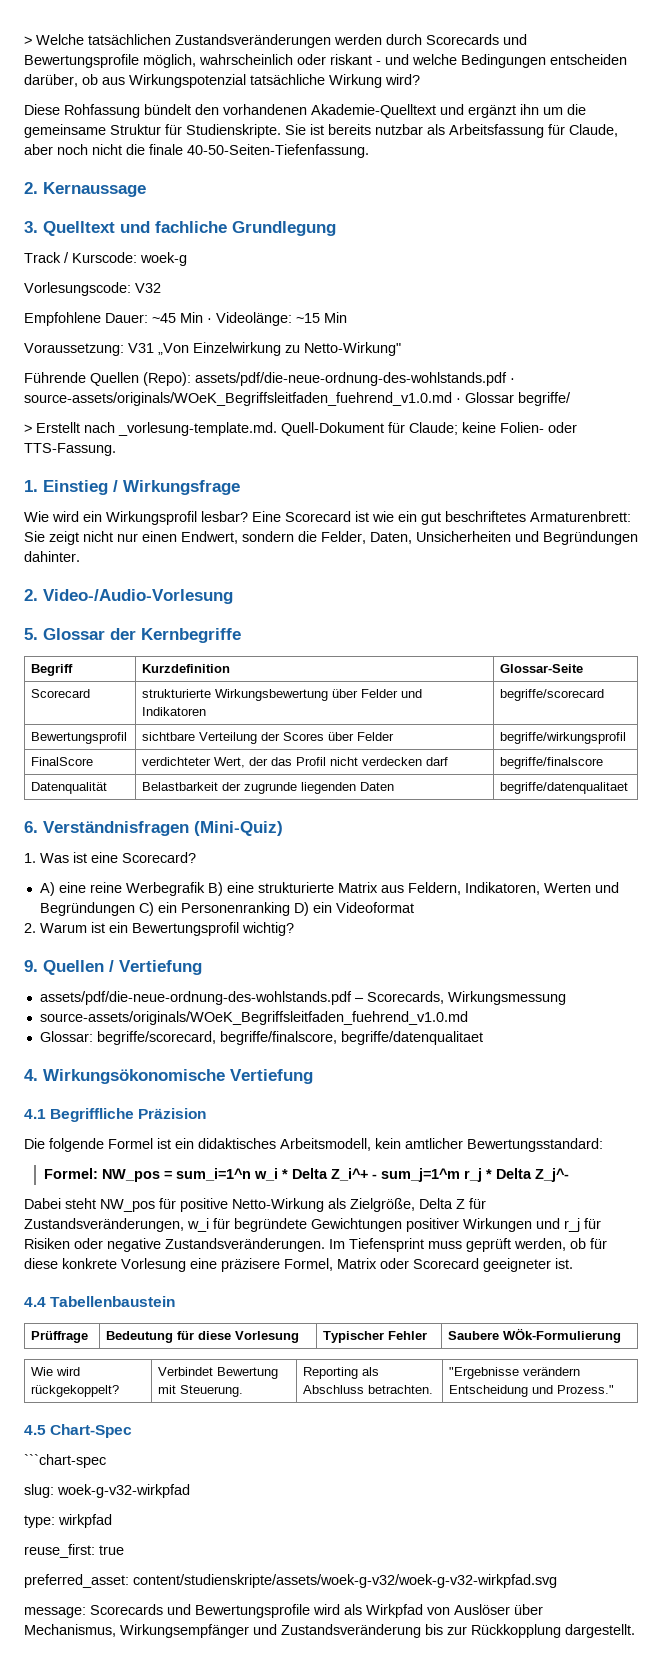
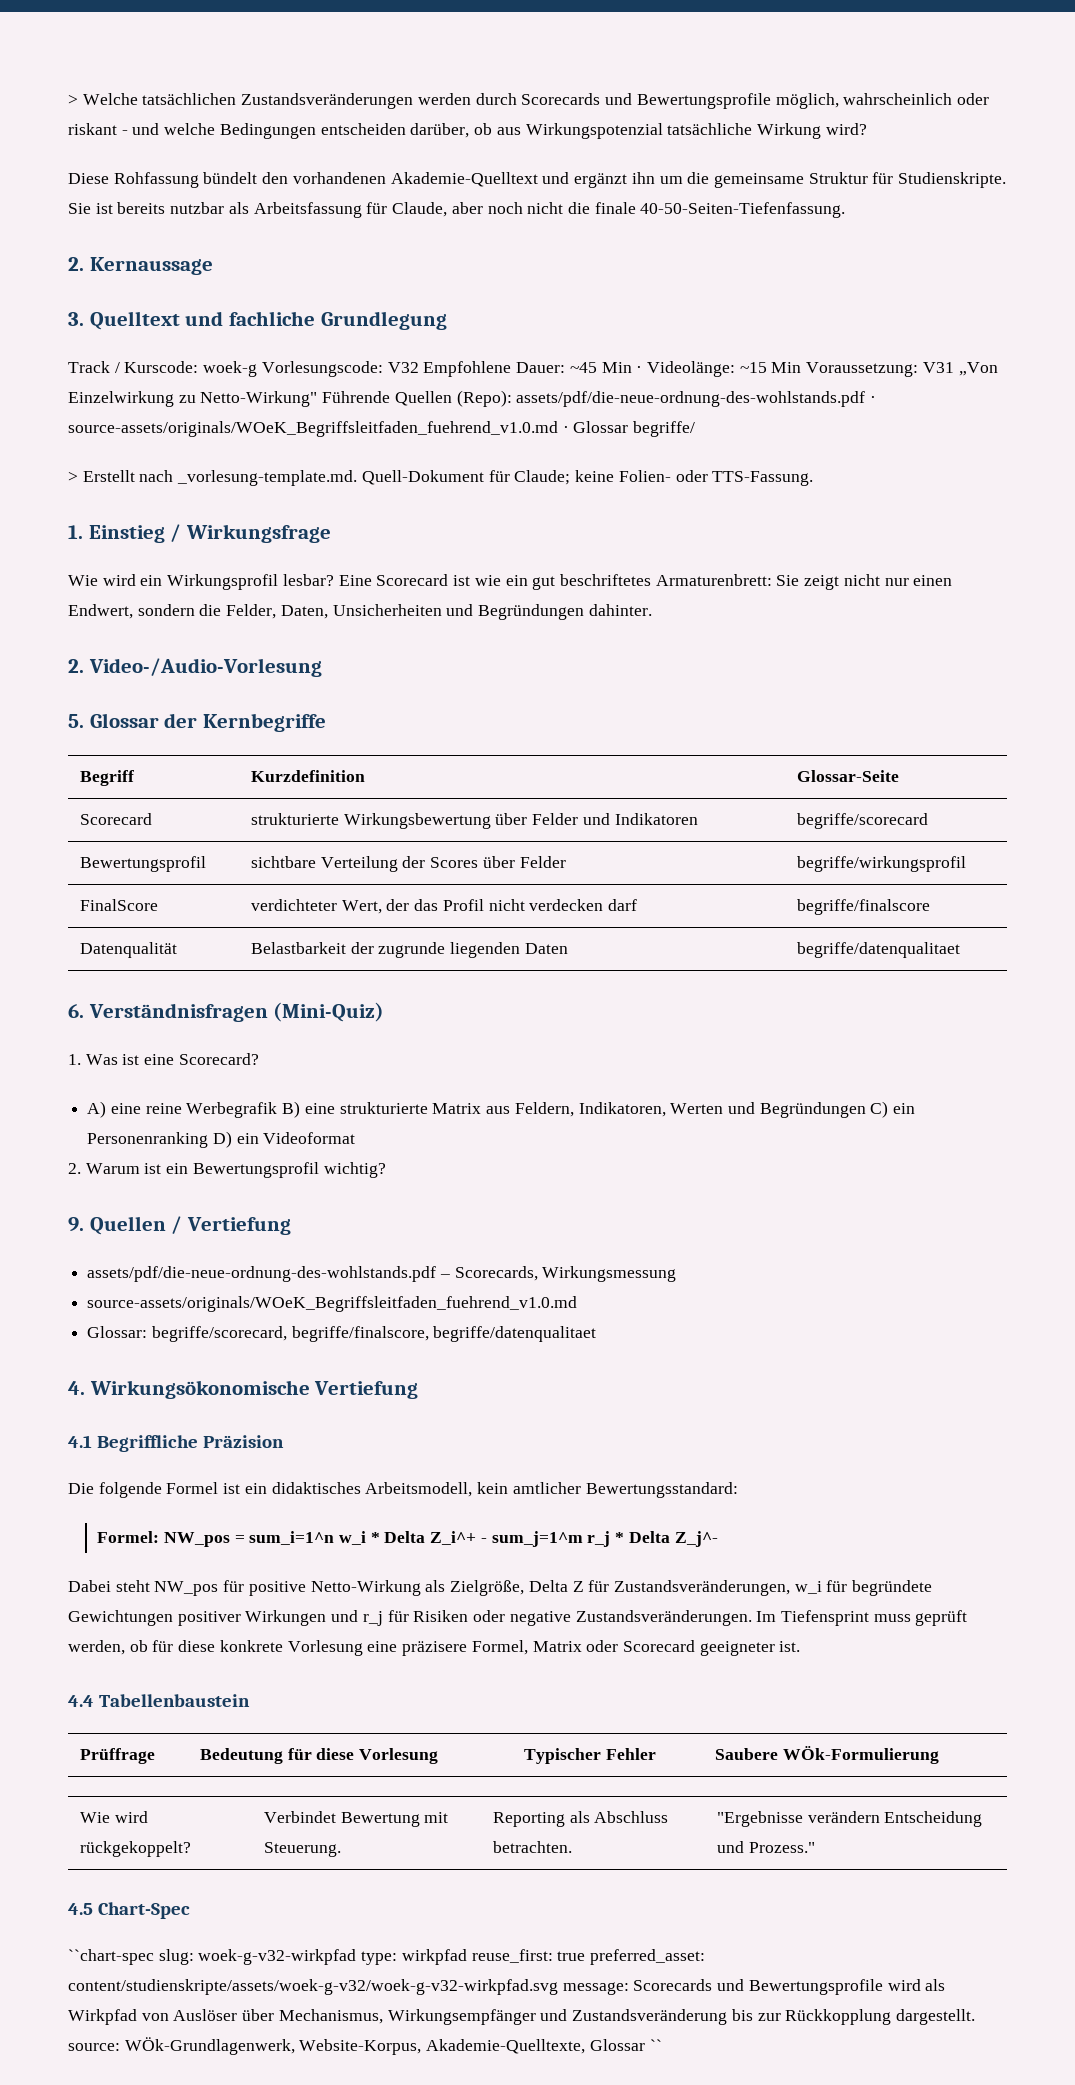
- Track / Kurscode: woek-g
- Vorlesungscode: V32
- Empfohlene Dauer: ~45 Min · Videolänge: ~15 Min
- Voraussetzung: V31 „Von Einzelwirkung zu Netto-Wirkung"
- Führende Quellen (Repo): assets/pdf/die-neue-ordnung-des-wohlstands.pdf · source-assets/originals/WOeK_Begriffsleitfaden_fuehrend_v1.0.md · Glossar begriffe/
+ Track / Kurscode: woek-g Vorlesungscode: V32 Empfohlene Dauer: ~45 Min · Videolänge: ~15 Min Voraussetzung: V31 „Von Einzelwirkung zu Netto-Wirkung" Führende Quellen (Repo): assets/pdf/die-neue-ordnung-des-wohlstands.pdf · source-assets/originals/WOeK_Begriffsleitfaden_fuehrend_v1.0.md · Glossar begriffe/
- ```chart-spec
- slug: woek-g-v32-wirkpfad
- type: wirkpfad
- reuse_first: true
- preferred_asset: content/studienskripte/assets/woek-g-v32/woek-g-v32-wirkpfad.svg
- message: Scorecards und Bewertungsprofile wird als Wirkpfad von Auslöser über Mechanismus, Wirkungsempfänger und Zustandsveränderung bis zur Rückkopplung dargestellt.
+ ``chart-spec slug: woek-g-v32-wirkpfad type: wirkpfad reuse_first: true preferred_asset: content/studienskripte/assets/woek-g-v32/woek-g-v32-wirkpfad.svg message: Scorecards und Bewertungsprofile wird als Wirkpfad von Auslöser über Mechanismus, Wirkungsempfänger und Zustandsveränderung bis zur Rückkopplung dargestellt. source: WÖk-Grundlagenwerk, Website-Korpus, Akademie-Quelltexte, Glossar ``

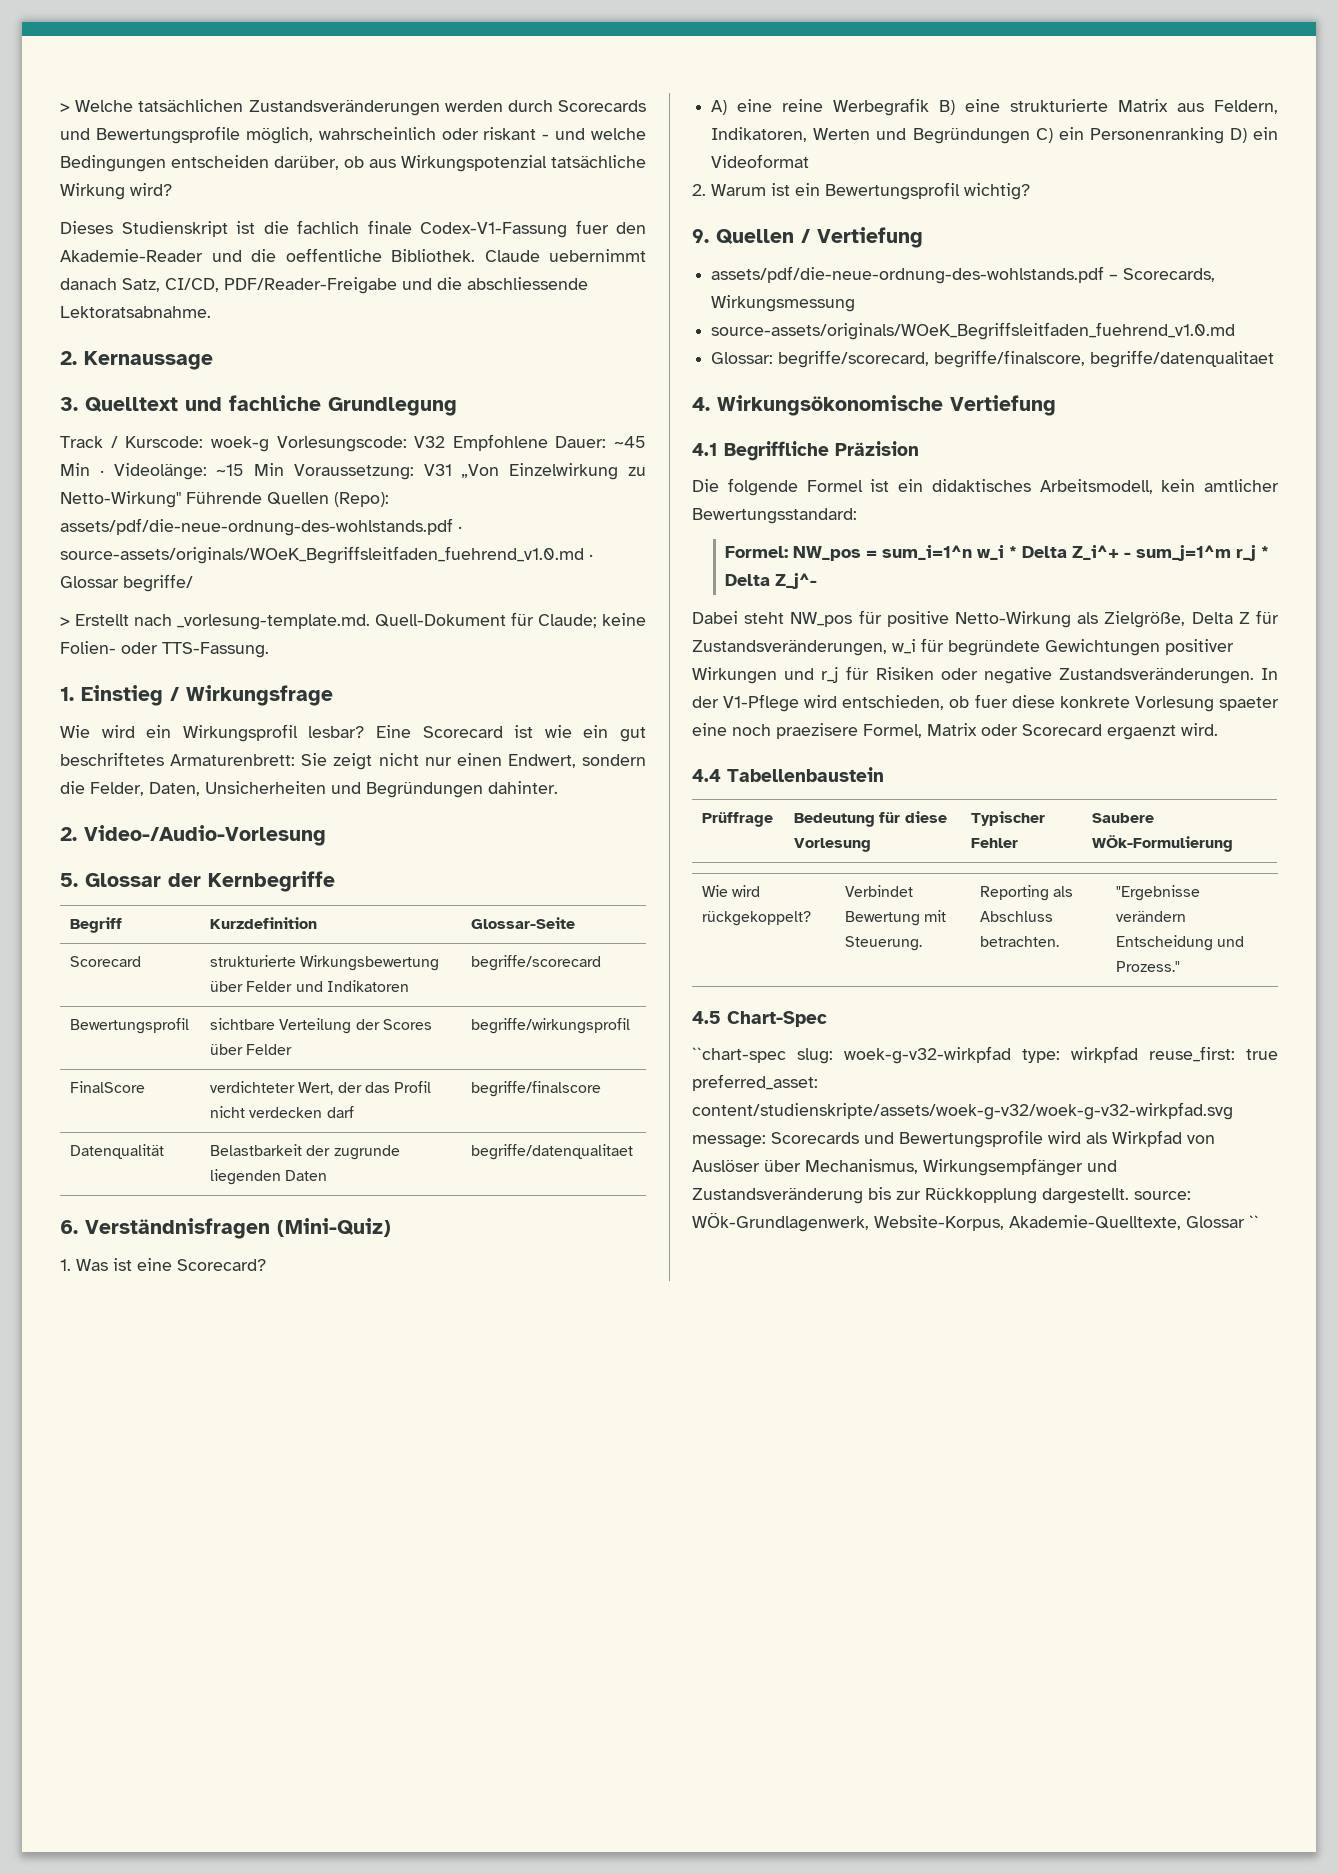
- Diese Rohfassung bündelt den vorhandenen Akademie-Quelltext und ergänzt ihn um die gemeinsame Struktur für Studienskripte. Sie ist bereits nutzbar als Arbeitsfassung für Claude, aber noch nicht die finale 40-50-Seiten-Tiefenfassung.
+ Dieses Studienskript ist die fachlich finale Codex-V1-Fassung fuer den Akademie-Reader und die oeffentliche Bibliothek. Claude uebernimmt danach Satz, CI/CD, PDF/Reader-Freigabe und die abschliessende Lektoratsabnahme.
- Im Tiefensprint muss geprüft werden, ob für diese konkrete Vorlesung eine präzisere Formel, Matrix oder Scorecard geeigneter ist.
+ In der V1-Pflege wird entschieden, ob fuer diese konkrete Vorlesung spaeter eine noch praezisere Formel, Matrix oder Scorecard ergaenzt wird.

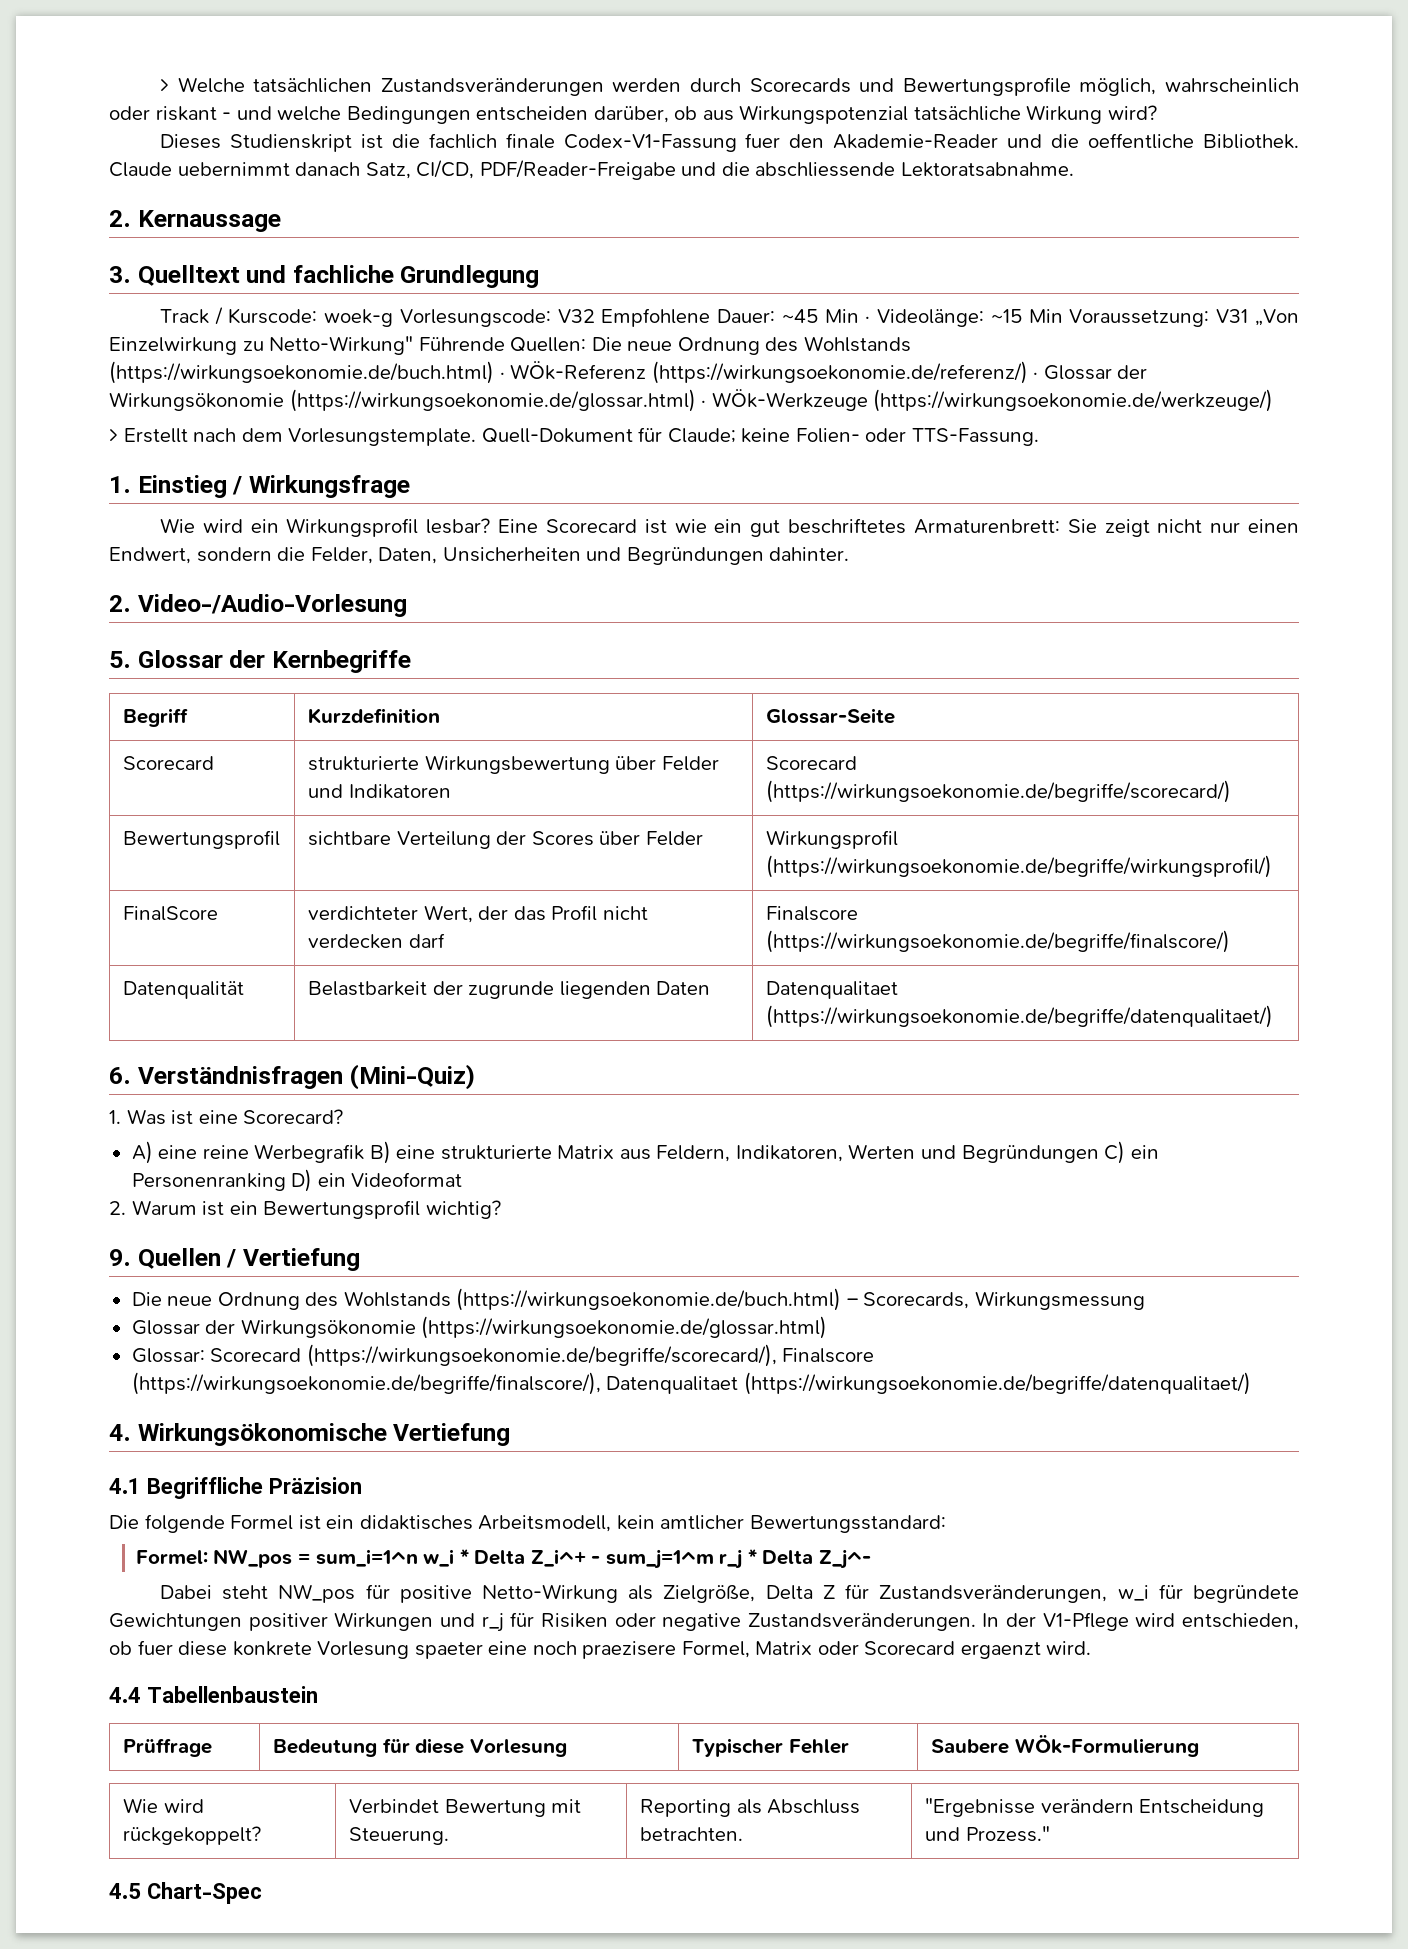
- Track / Kurscode: woek-g Vorlesungscode: V32 Empfohlene Dauer: ~45 Min · Videolänge: ~15 Min Voraussetzung: V31 „Von Einzelwirkung zu Netto-Wirkung" Führende Quellen (Repo): assets/pdf/die-neue-ordnung-des-wohlstands.pdf · source-assets/originals/WOeK_Begriffsleitfaden_fuehrend_v1.0.md · Glossar begriffe/
+ Track / Kurscode: woek-g Vorlesungscode: V32 Empfohlene Dauer: ~45 Min · Videolänge: ~15 Min Voraussetzung: V31 „Von Einzelwirkung zu Netto-Wirkung" Führende Quellen: Die neue Ordnung des Wohlstands (https://wirkungsoekonomie.de/buch.html) · WÖk-Referenz (https://wirkungsoekonomie.de/referenz/) · Glossar der Wirkungsökonomie (https://wirkungsoekonomie.de/glossar.html) · WÖk-Werkzeuge (https://wirkungsoekonomie.de/werkzeuge/)
- > Erstellt nach _vorlesung-template.md. Quell-Dokument für Claude; keine Folien- oder TTS-Fassung.
+ > Erstellt nach dem Vorlesungstemplate. Quell-Dokument für Claude; keine Folien- oder TTS-Fassung.
- Scorecard | strukturierte Wirkungsbewertung über Felder und Indikatoren | begriffe/scorecard
+ Scorecard | strukturierte Wirkungsbewertung über Felder und Indikatoren | Scorecard (https://wirkungsoekonomie.de/begriffe/scorecard/)
- Bewertungsprofil | sichtbare Verteilung der Scores über Felder | begriffe/wirkungsprofil
+ Bewertungsprofil | sichtbare Verteilung der Scores über Felder | Wirkungsprofil (https://wirkungsoekonomie.de/begriffe/wirkungsprofil/)
- FinalScore | verdichteter Wert, der das Profil nicht verdecken darf | begriffe/finalscore
+ FinalScore | verdichteter Wert, der das Profil nicht verdecken darf | Finalscore (https://wirkungsoekonomie.de/begriffe/finalscore/)
- Datenqualität | Belastbarkeit der zugrunde liegenden Daten | begriffe/datenqualitaet
+ Datenqualität | Belastbarkeit der zugrunde liegenden Daten | Datenqualitaet (https://wirkungsoekonomie.de/begriffe/datenqualitaet/)
- assets/pdf/die-neue-ordnung-des-wohlstands.pdf – Scorecards, Wirkungsmessung
- source-assets/originals/WOeK_Begriffsleitfaden_fuehrend_v1.0.md
- Glossar: begriffe/scorecard, begriffe/finalscore, begriffe/datenqualitaet
+ Die neue Ordnung des Wohlstands (https://wirkungsoekonomie.de/buch.html) – Scorecards, Wirkungsmessung
+ Glossar der Wirkungsökonomie (https://wirkungsoekonomie.de/glossar.html)
+ Glossar: Scorecard (https://wirkungsoekonomie.de/begriffe/scorecard/), Finalscore (https://wirkungsoekonomie.de/begriffe/finalscore/), Datenqualitaet (https://wirkungsoekonomie.de/begriffe/datenqualitaet/)
- ``chart-spec slug: woek-g-v32-wirkpfad type: wirkpfad reuse_first: true preferred_asset: content/studienskripte/assets/woek-g-v32/woek-g-v32-wirkpfad.svg message: Scorecards und Bewertungsprofile wird als Wirkpfad von Auslöser über Mechanismus, Wirkungsempfänger und Zustandsveränderung bis zur Rückkopplung dargestellt. source: WÖk-Grundlagenwerk, Website-Korpus, Akademie-Quelltexte, Glossar ``

